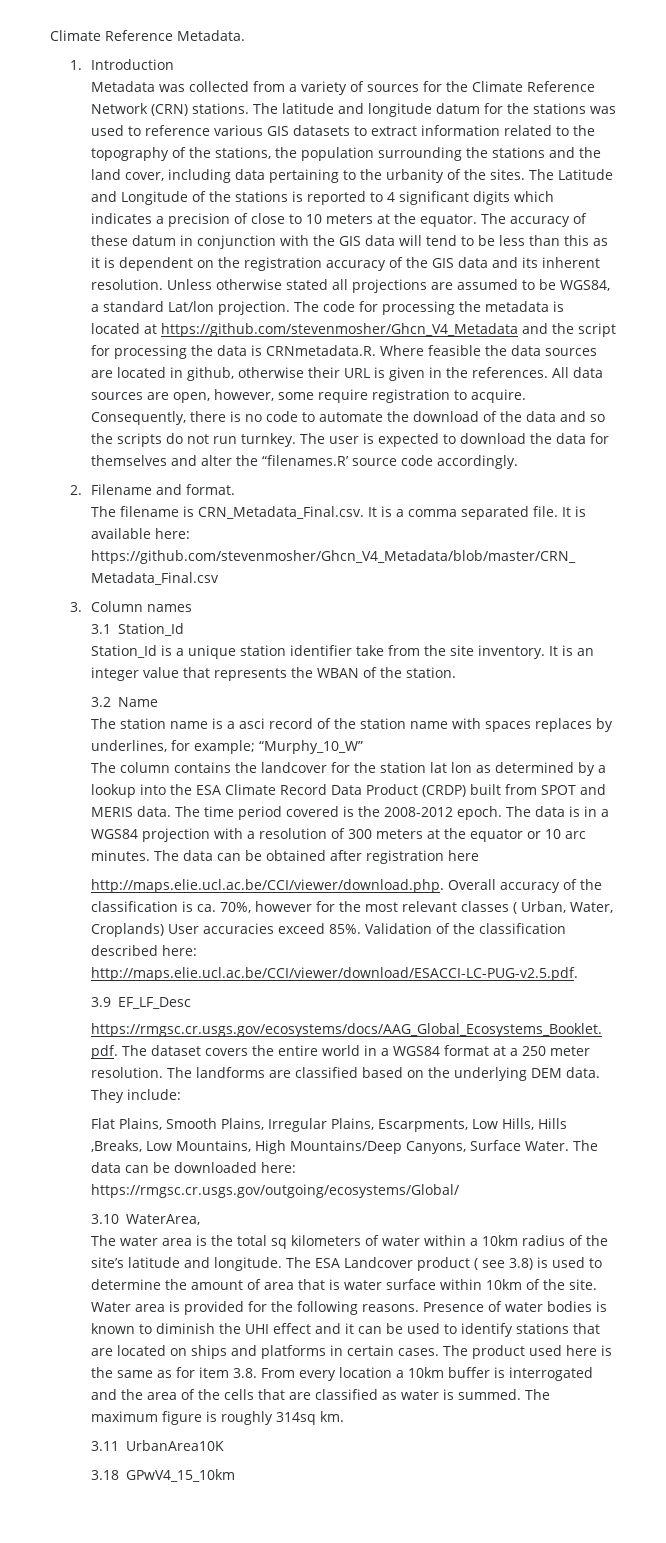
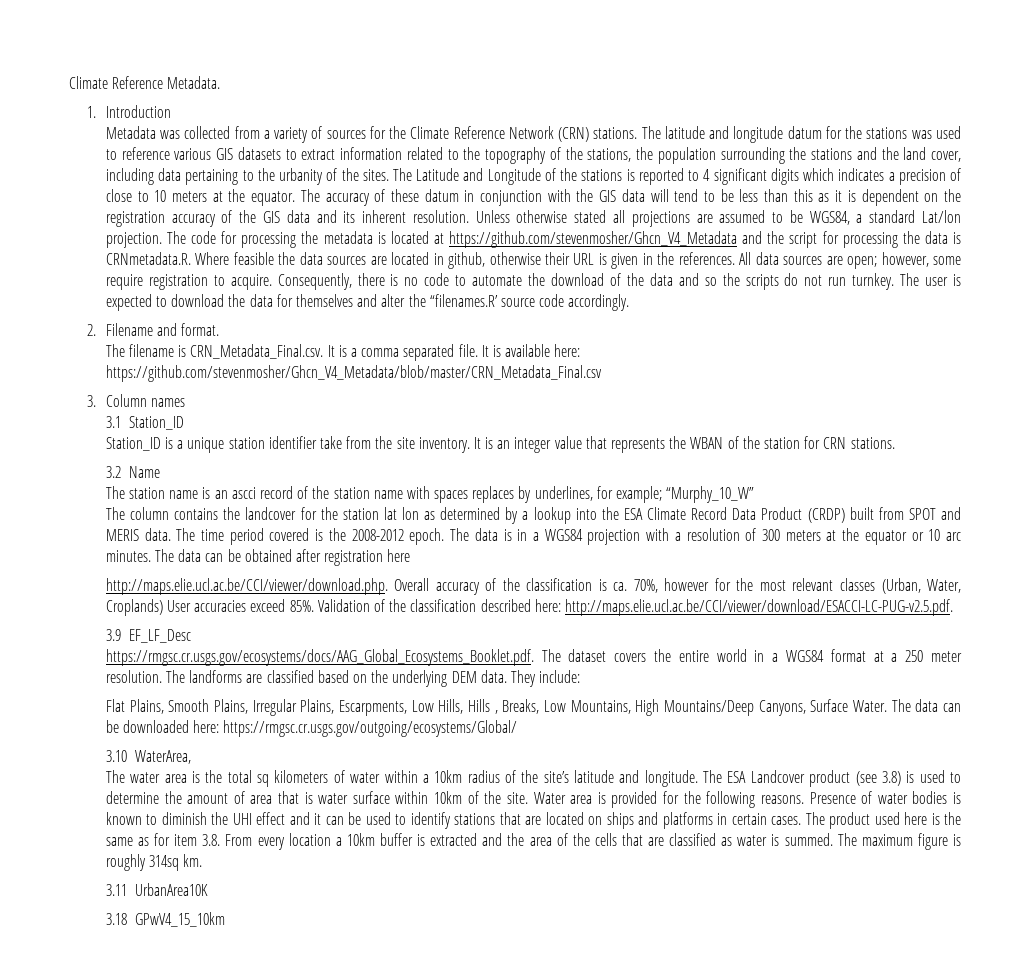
- All data sources are open, however, some require registration to acquire.
+ All data sources are open; however, some require registration to acquire.
- 3.1 Station_Id
- Station_Id is a unique station identifier take from the site inventory.
+ 3.1 Station_ID
+ Station_ID is a unique station identifier take from the site inventory.
- It is an integer value that represents the WBAN of the station.
+ It is an integer value that represents the WBAN of the station for CRN stations.
- The station name is a asci record of the station name with spaces replaces by underlines, for example; “Murphy_10_W”
+ The station name is an ascci record of the station name with spaces replaces by underlines, for example; “Murphy_10_W”
- http://maps.elie.ucl.ac.be/CCI/viewer/download.php. Overall accuracy of the classification is ca. 70%, however for the most relevant classes ( Urban, Water, Croplands) User accuracies exceed 85%.
+ http://maps.elie.ucl.ac.be/CCI/viewer/download.php. Overall accuracy of the classification is ca. 70%, however for the most relevant classes (Urban, Water, Croplands) User accuracies exceed 85%.
- Flat Plains, Smooth Plains, Irregular Plains, Escarpments, Low Hills, Hills ,Breaks, Low Mountains, High Mountains/Deep Canyons, Surface Water.
+ Flat Plains, Smooth Plains, Irregular Plains, Escarpments, Low Hills, Hills , Breaks, Low Mountains, High Mountains/Deep Canyons, Surface Water.
- The ESA Landcover product ( see 3.8) is used to determine the amount of area that is water surface within 10km of the site.
+ The ESA Landcover product (see 3.8) is used to determine the amount of area that is water surface within 10km of the site.
- The product used here is the same as for item 3.8. From every location a 10km buffer is interrogated and the area of the cells that are classified as water is summed.
+ The product used here is the same as for item 3.8. From every location a 10km buffer is extracted and the area of the cells that are classified as water is summed.

